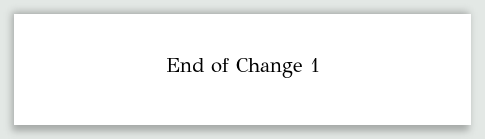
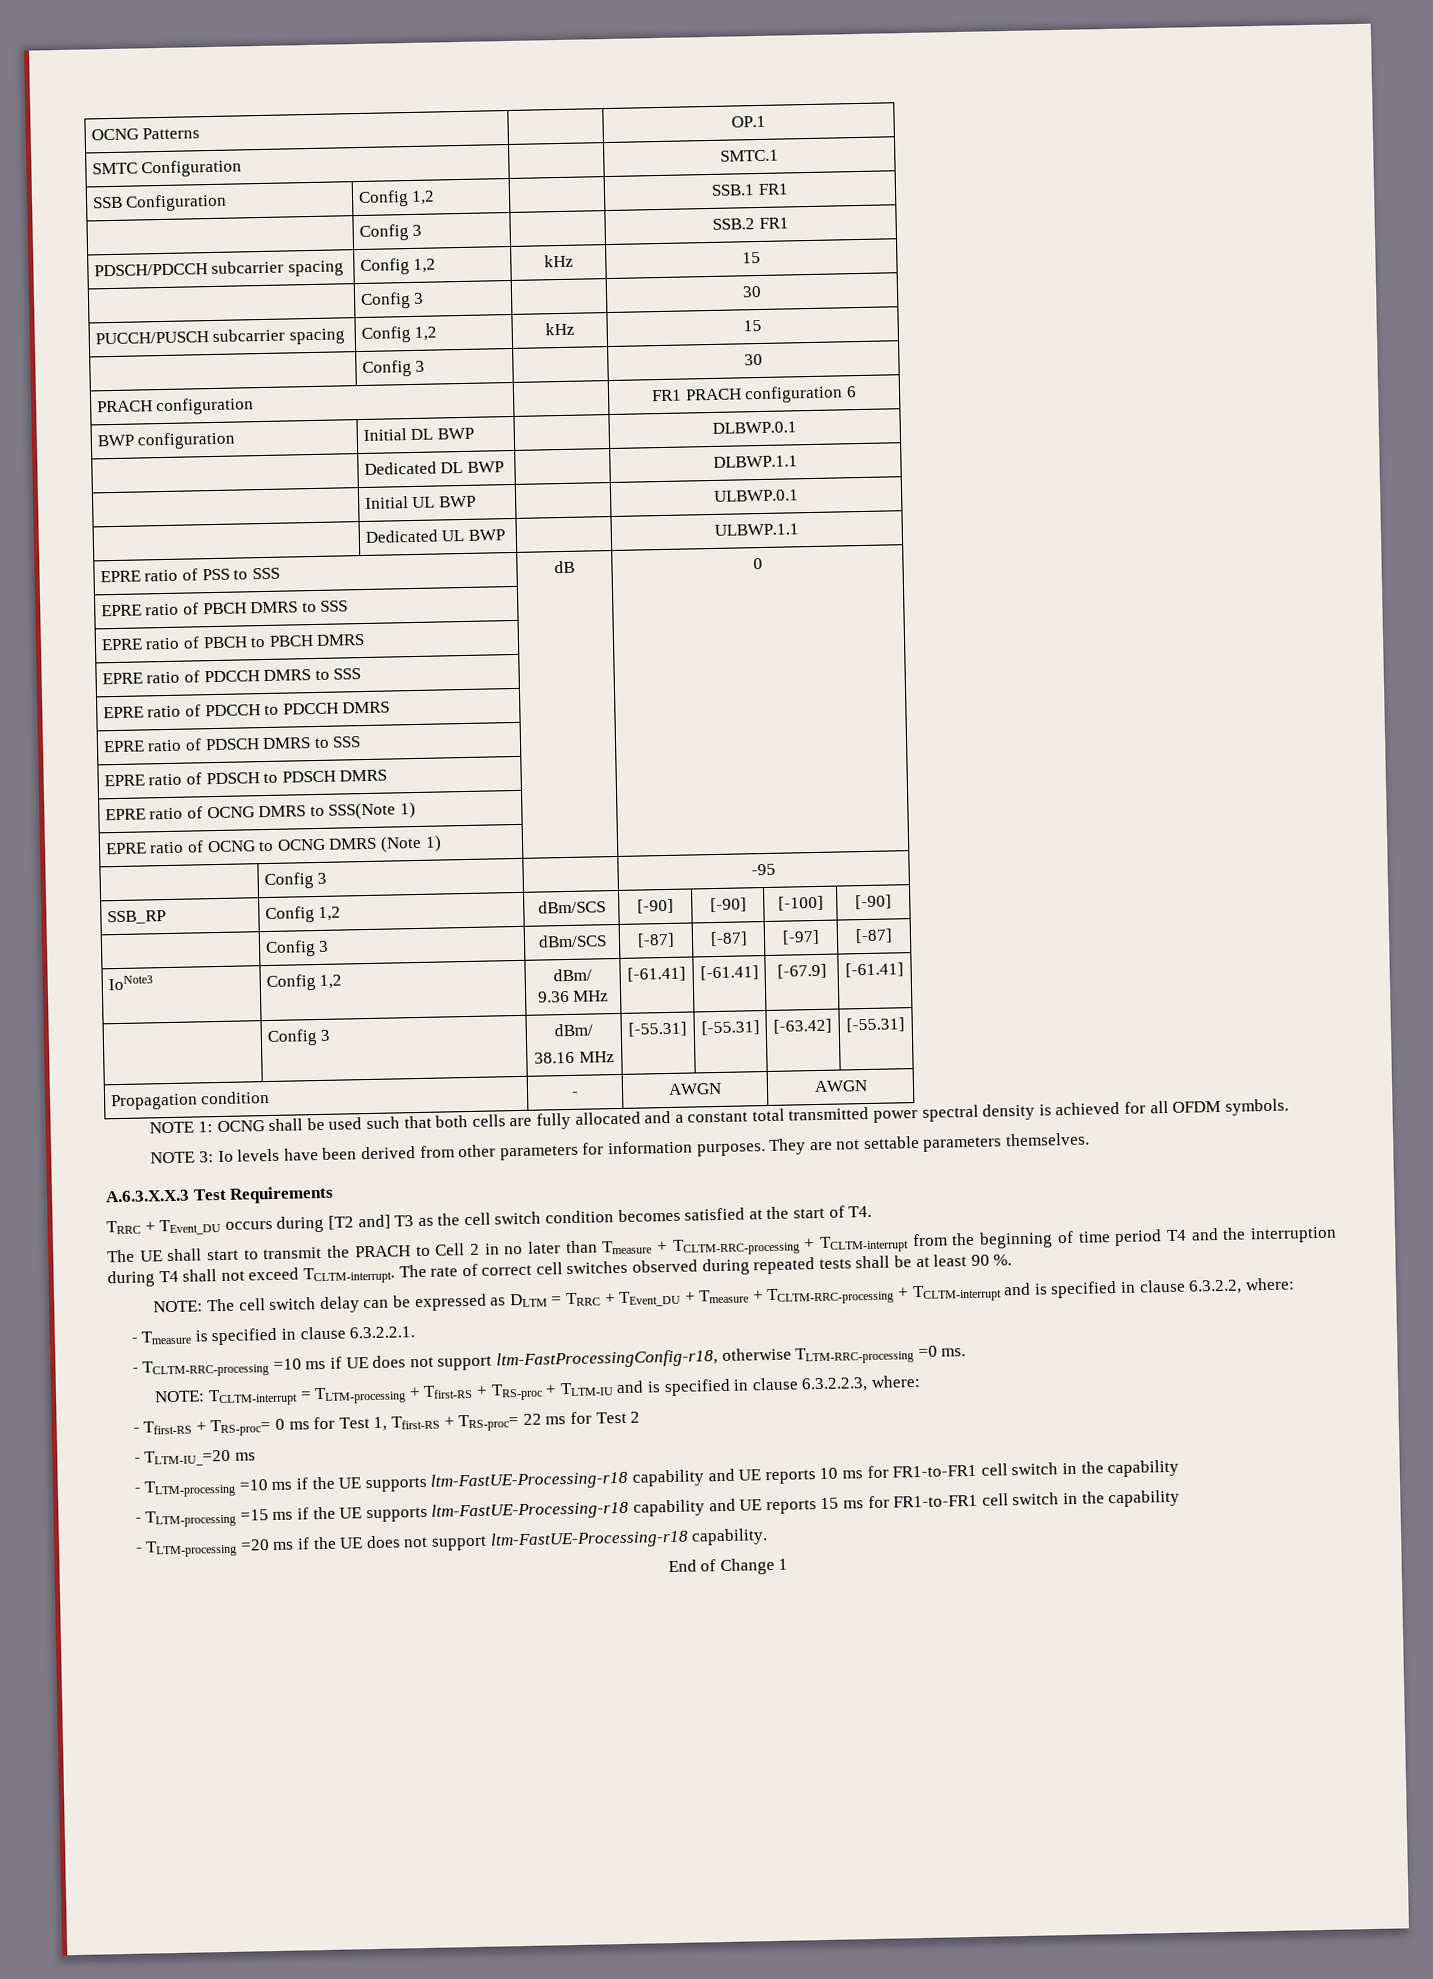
+ OCNG Patterns | | OP.1
+ SMTC Configuration | | SMTC.1
+ SSB Configuration | Config 1,2 | | SSB.1 FR1
+ | Config 3 | | SSB.2 FR1
+ PDSCH/PDCCH subcarrier spacing | Config 1,2 | kHz | 15
+ | Config 3 | | 30
+ PUCCH/PUSCH subcarrier spacing | Config 1,2 | kHz | 15
+ | Config 3 | | 30
+ PRACH configuration | | FR1 PRACH configuration 6
+ BWP configuration | Initial DL BWP | | DLBWP.0.1
+ | Dedicated DL BWP | | DLBWP.1.1
+ | Initial UL BWP | | ULBWP.0.1
+ | Dedicated UL BWP | | ULBWP.1.1
+ EPRE ratio of PSS to SSS | dB | 0
+ EPRE ratio of PBCH DMRS to SSS | |
+ EPRE ratio of PBCH to PBCH DMRS | |
+ EPRE ratio of PDCCH DMRS to SSS | |
+ EPRE ratio of PDCCH to PDCCH DMRS | |
+ EPRE ratio of PDSCH DMRS to SSS | |
+ EPRE ratio of PDSCH to PDSCH DMRS | |
+ EPRE ratio of OCNG DMRS to SSS(Note 1) | |
+ EPRE ratio of OCNG to OCNG DMRS (Note 1) | |
+ | Config 3 | | -95
+ SSB_RP | Config 1,2 | dBm/SCS | [-90] | [-90] | [-100] | [-90]
+ | Config 3 | dBm/SCS | [-87] | [-87] | [-97] | [-87]
+ IoNote3 | Config 1,2 | dBm/
+ 9.36 MHz | [-61.41] | [-61.41] | [-67.9] | [-61.41]
+ | Config 3 | dBm/
+ 38.16 MHz | [-55.31] | [-55.31] | [-63.42] | [-55.31]
+ Propagation condition | - | AWGN | AWGN
+ NOTE 1: OCNG shall be used such that both cells are fully allocated and a constant total transmitted power spectral density is achieved for all OFDM symbols.
+ NOTE 3: Io levels have been derived from other parameters for information purposes. They are not settable parameters themselves.
+ A.6.3.X.X.3 Test Requirements
+ TRRC + TEvent_DU occurs during [T2 and] T3 as the cell switch condition becomes satisfied at the start of T4.
+ The UE shall start to transmit the PRACH to Cell 2 in no later than Tmeasure + TCLTM-RRC-processing + TCLTM-interrupt from the beginning of time period T4 and the interruption during T4 shall not exceed TCLTM-interrupt. The rate of correct cell switches observed during repeated tests shall be at least 90 %.
+ NOTE: The cell switch delay can be expressed as DLTM = TRRC + TEvent_DU + Tmeasure + TCLTM-RRC-processing + TCLTM-interrupt and is specified in clause 6.3.2.2, where:
+ - Tmeasure is specified in clause 6.3.2.2.1.
+ - TCLTM-RRC-processing =10 ms if UE does not support ltm-FastProcessingConfig-r18, otherwise TLTM-RRC-processing =0 ms.
+ NOTE: TCLTM-interrupt = TLTM-processing + Tfirst-RS + TRS-proc + TLTM-IU and is specified in clause 6.3.2.2.3, where:
+ - Tfirst-RS + TRS-proc= 0 ms for Test 1, Tfirst-RS + TRS-proc= 22 ms for Test 2
+ - TLTM-IU_=20 ms
+ - TLTM-processing =10 ms if the UE supports ltm-FastUE-Processing-r18 capability and UE reports 10 ms for FR1-to-FR1 cell switch in the capability
+ - TLTM-processing =15 ms if the UE supports ltm-FastUE-Processing-r18 capability and UE reports 15 ms for FR1-to-FR1 cell switch in the capability
+ - TLTM-processing =20 ms if the UE does not support ltm-FastUE-Processing-r18 capability.

